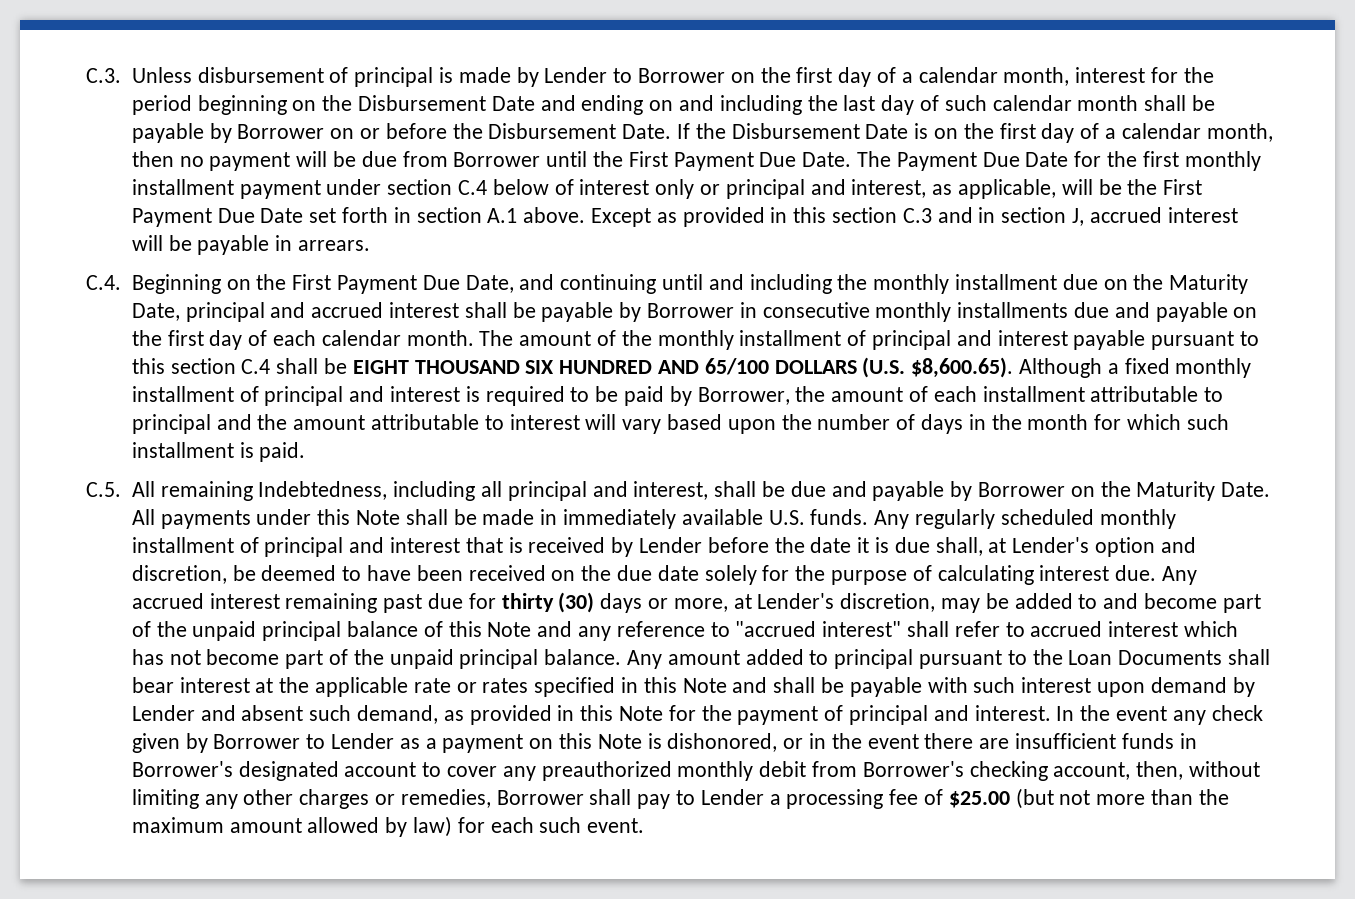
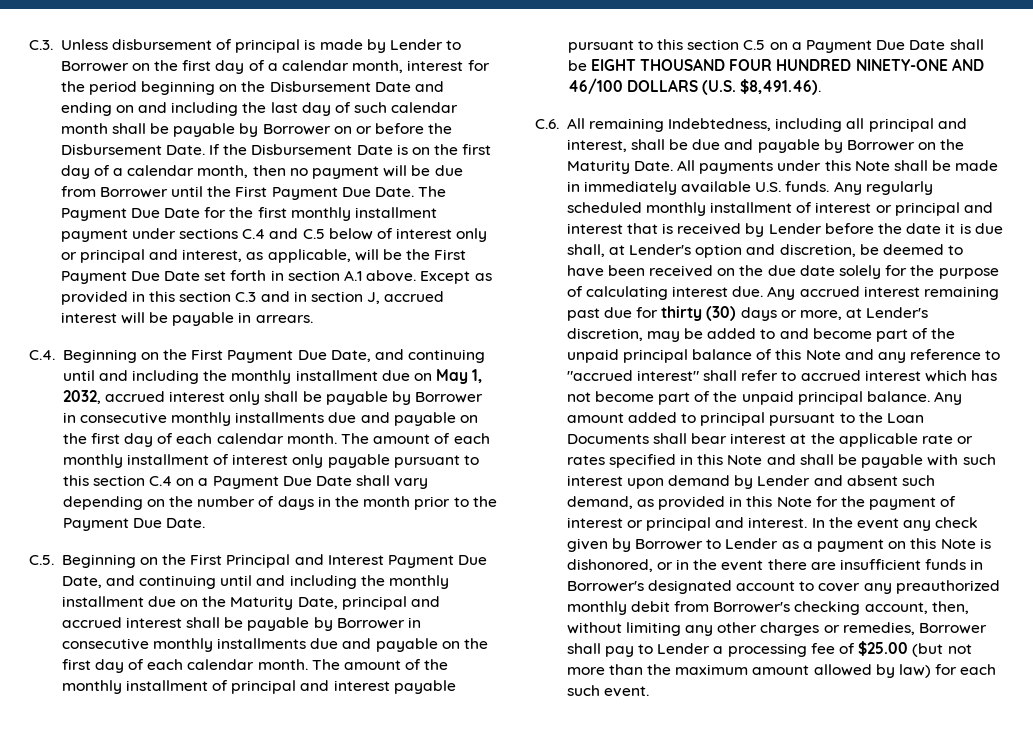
- The Payment Due Date for the first monthly installment payment under section C.4 below of interest only or principal and interest, as applicable, will be the First Payment Due Date set forth in section A.1 above.
+ The Payment Due Date for the first monthly installment payment under sections C.4 and C.5 below of interest only or principal and interest, as applicable, will be the First Payment Due Date set forth in section A.1 above.
- C.4. Beginning on the First Payment Due Date, and continuing until and including the monthly installment due on the Maturity Date, principal and accrued interest shall be payable by Borrower in consecutive monthly installments due and payable on the first day of each calendar month.
+ C.4. Beginning on the First Payment Due Date, and continuing until and including the monthly installment due on May 1, 2032, accrued interest only shall be payable by Borrower in consecutive monthly installments due and payable on the first day of each calendar month. The amount of each monthly installment of interest only payable pursuant to this section C.4 on a Payment Due Date shall vary depending on the number of days in the month prior to the Payment Due Date.
+ C.5. Beginning on the First Principal and Interest Payment Due Date, and continuing until and including the monthly installment due on the Maturity Date, principal and accrued interest shall be payable by Borrower in consecutive monthly installments due and payable on the first day of each calendar month.
- The amount of the monthly installment of principal and interest payable pursuant to this section C.4 shall be EIGHT THOUSAND SIX HUNDRED AND 65/100 DOLLARS (U.S. $8,600.65). Although a fixed monthly installment of principal and interest is required to be paid by Borrower, the amount of each installment attributable to principal and the amount attributable to interest will vary based upon the number of days in the month for which such installment is paid.
- C.5. All remaining Indebtedness, including all principal and interest, shall be due and payable by Borrower on the Maturity Date.
+ The amount of the monthly installment of principal and interest payable pursuant to this section C.5 on a Payment Due Date shall be EIGHT THOUSAND FOUR HUNDRED NINETY-ONE AND 46/100 DOLLARS (U.S. $8,491.46).
+ C.6. All remaining Indebtedness, including all principal and interest, shall be due and payable by Borrower on the Maturity Date.
- Any regularly scheduled monthly installment of principal and interest that is received by Lender before the date it is due shall, at Lender's option and discretion, be deemed to have been received on the due date solely for the purpose of calculating interest due.
+ Any regularly scheduled monthly installment of interest or principal and interest that is received by Lender before the date it is due shall, at Lender's option and discretion, be deemed to have been received on the due date solely for the purpose of calculating interest due.
- Any amount added to principal pursuant to the Loan Documents shall bear interest at the applicable rate or rates specified in this Note and shall be payable with such interest upon demand by Lender and absent such demand, as provided in this Note for the payment of principal and interest.
+ Any amount added to principal pursuant to the Loan Documents shall bear interest at the applicable rate or rates specified in this Note and shall be payable with such interest upon demand by Lender and absent such demand, as provided in this Note for the payment of interest or principal and interest.

